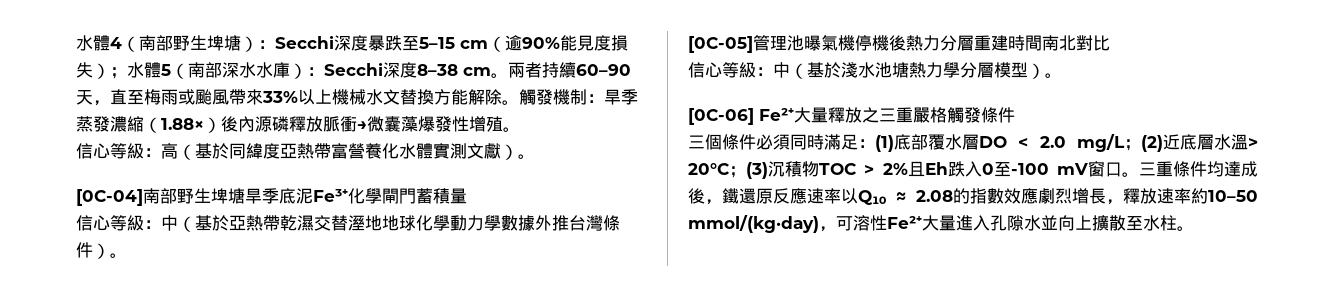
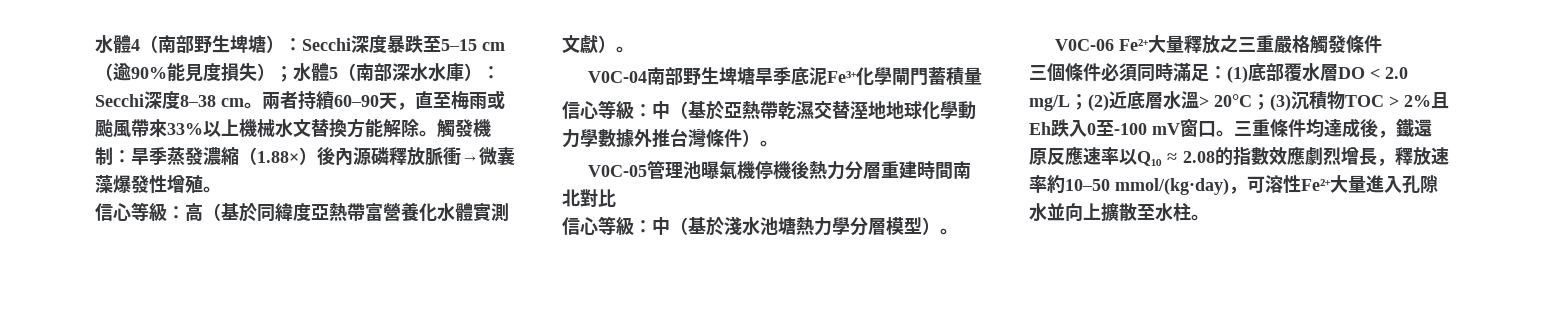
- [0C-04]南部野生埤塘旱季底泥Fe³⁺化學閘門蓄積量
+ V0C-04南部野生埤塘旱季底泥Fe³⁺化學閘門蓄積量
- [0C-05]管理池曝氣機停機後熱力分層重建時間南北對比
+ V0C-05管理池曝氣機停機後熱力分層重建時間南北對比
- [0C-06] Fe²⁺大量釋放之三重嚴格觸發條件
+ V0C-06 Fe²⁺大量釋放之三重嚴格觸發條件

